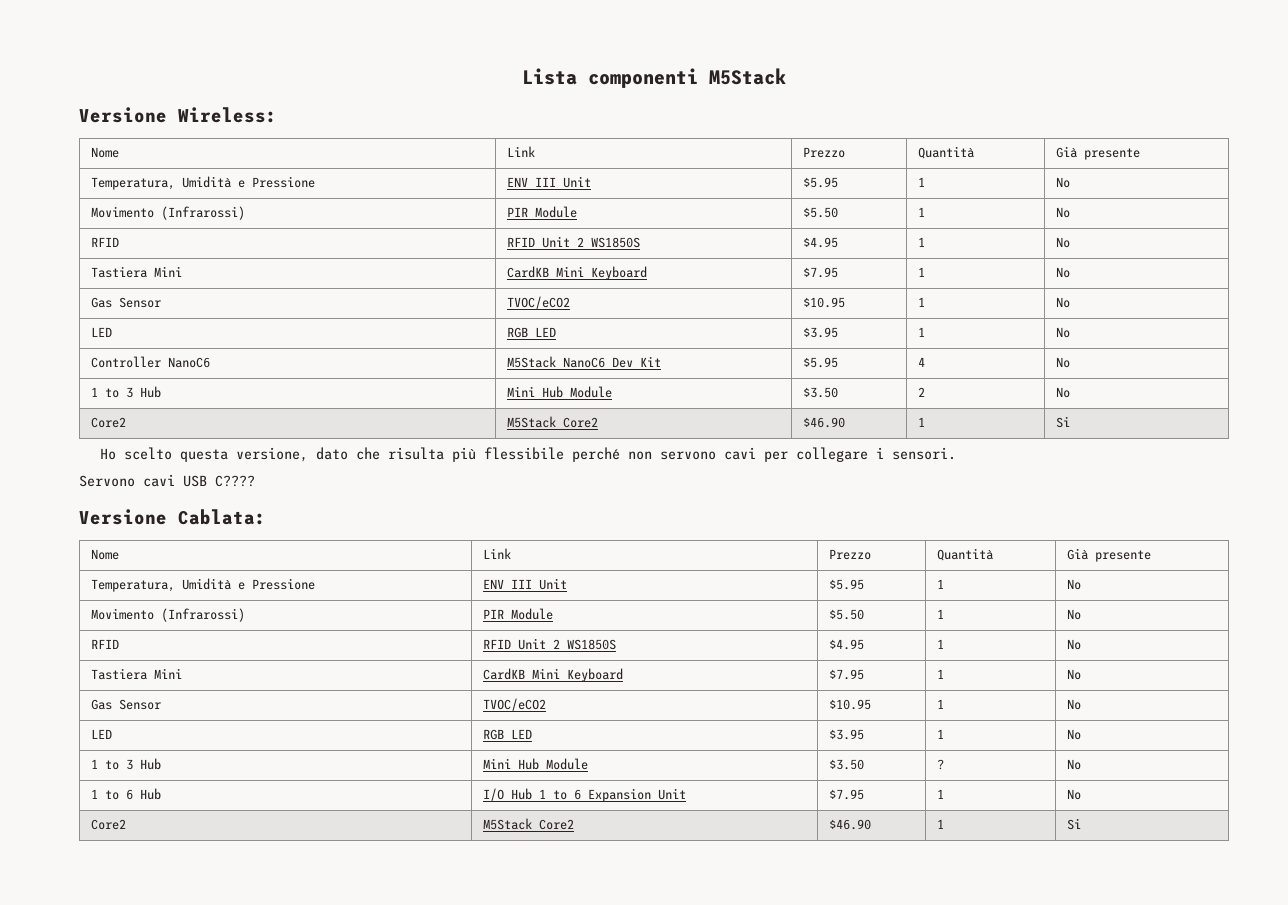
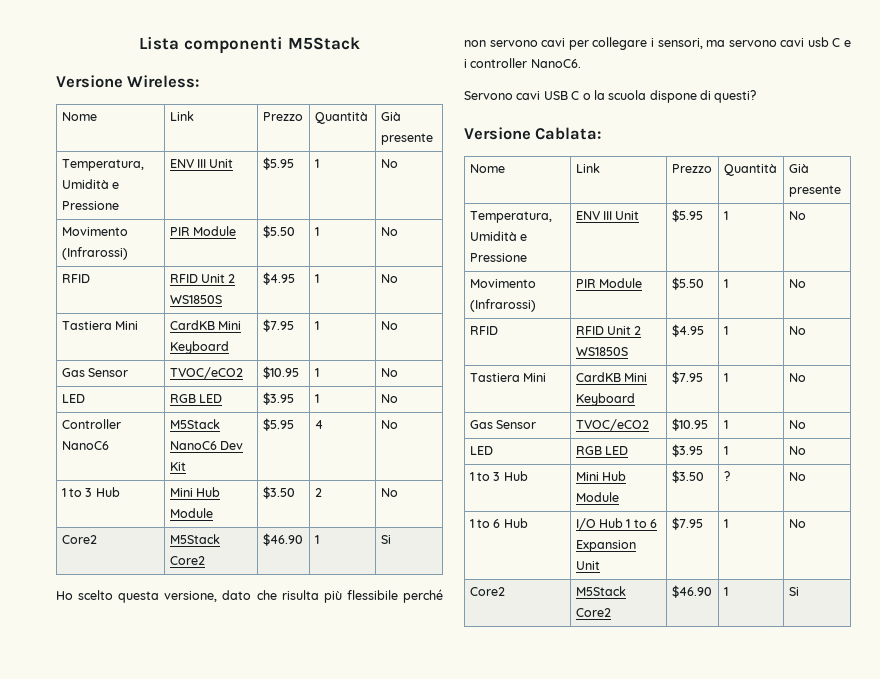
- Ho scelto questa versione, dato che risulta più flessibile perché non servono cavi per collegare i sensori.
- Servono cavi USB C????
+ Ho scelto questa versione, dato che risulta più flessibile perché non servono cavi per collegare i sensori, ma servono cavi usb C e i controller NanoC6.
+ Servono cavi USB C o la scuola dispone di questi?

